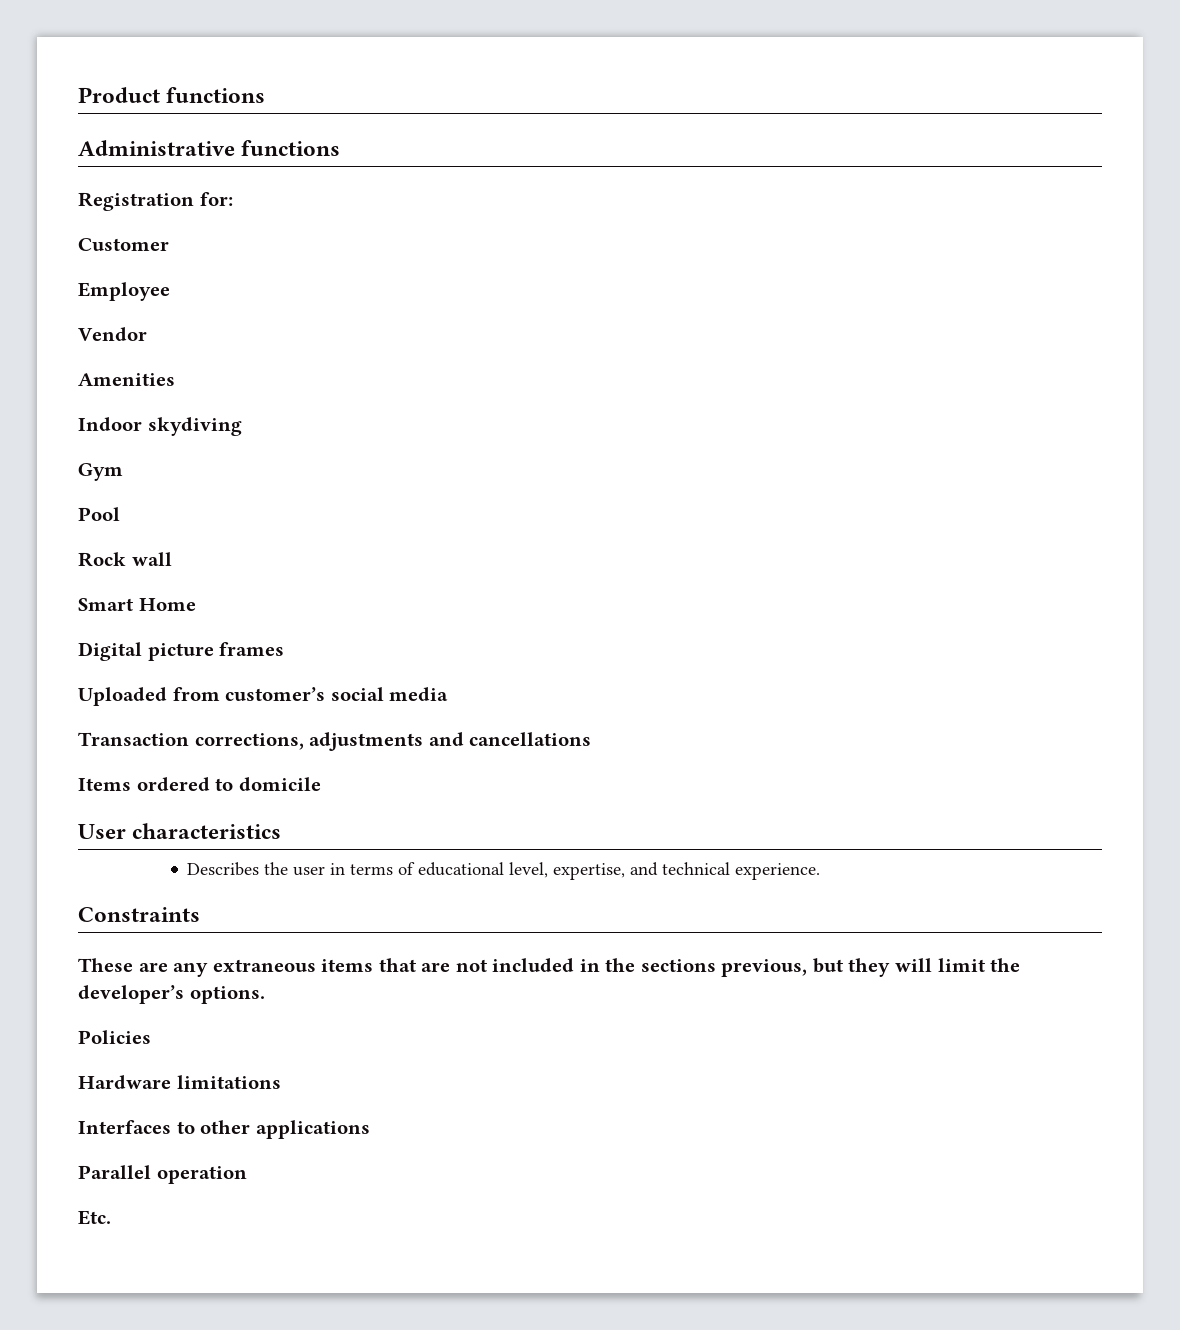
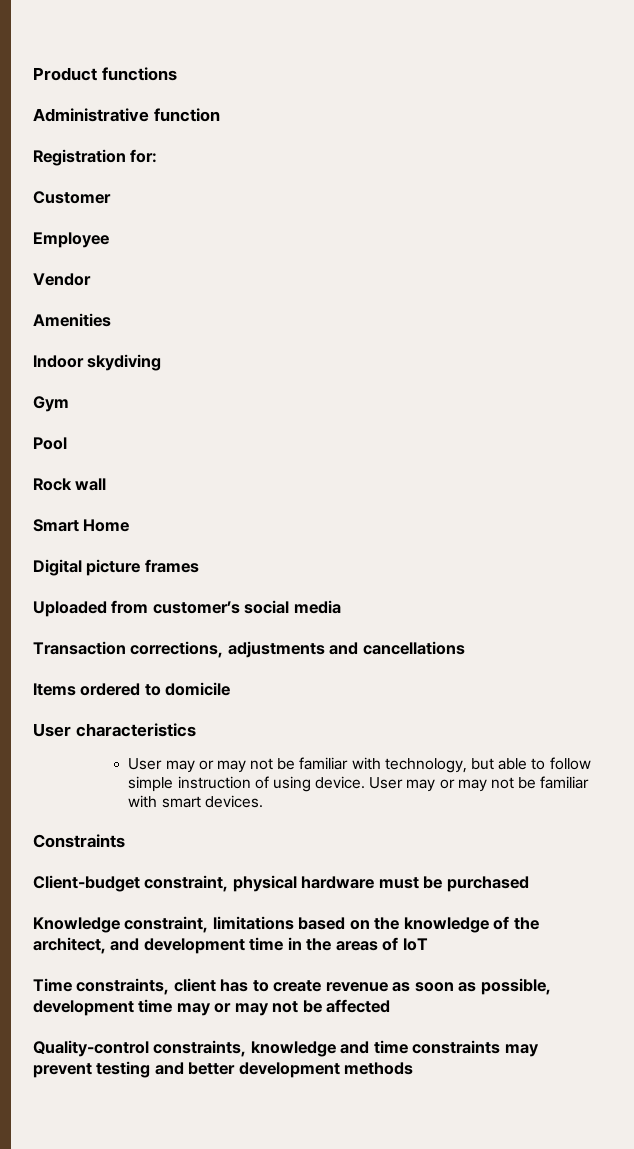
- Administrative functions
+ Administrative function
- Describes the user in terms of educational level, expertise, and technical experience.
+ User may or may not be familiar with technology, but able to follow simple instruction of using device. User may or may not be familiar with smart devices.
  Constraints
- These are any extraneous items that are not included in the sections previous, but they will limit the developer’s options.
- Policies
- Hardware limitations
- Interfaces to other applications
- Parallel operation
- Etc.
+ Client-budget constraint, physical hardware must be purchased
+ Knowledge constraint, limitations based on the knowledge of the architect, and development time in the areas of IoT
+ Time constraints, client has to create revenue as soon as possible, development time may or may not be affected
+ Quality-control constraints, knowledge and time constraints may prevent testing and better development methods

